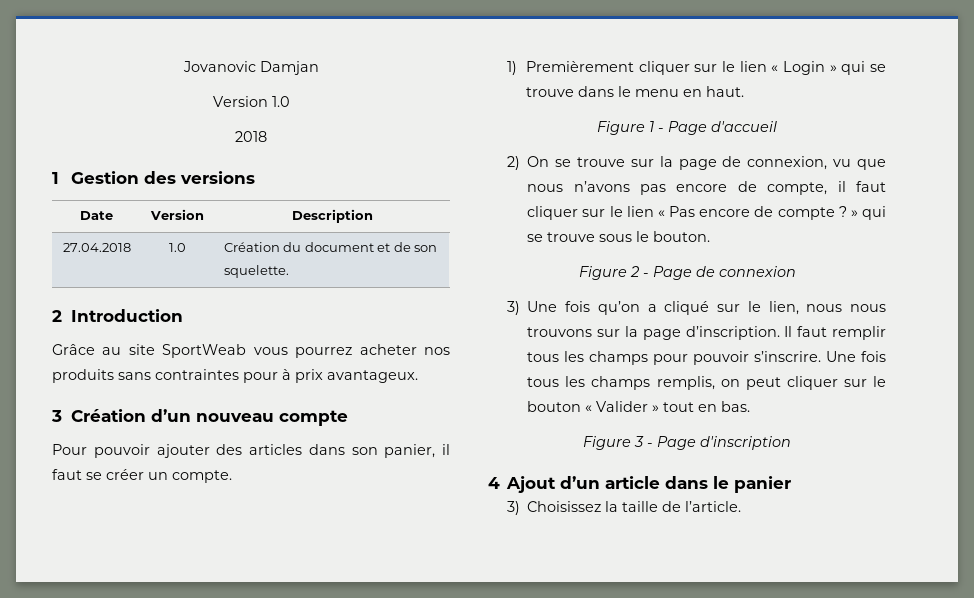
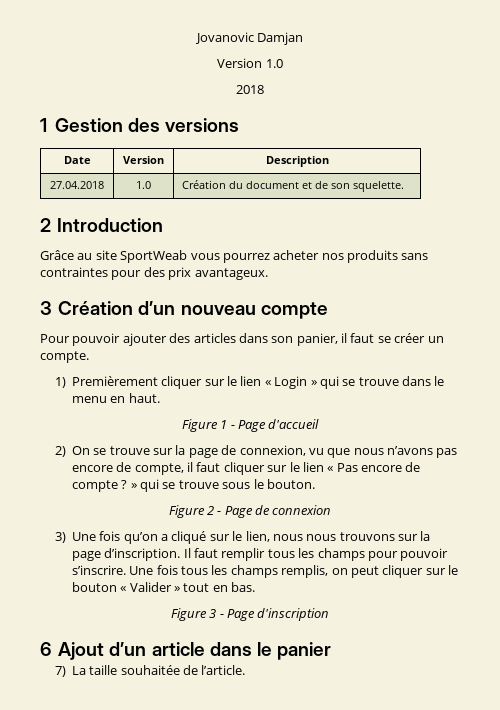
- Grâce au site SportWeab vous pourrez acheter nos produits sans contraintes pour à prix avantageux.
+ Grâce au site SportWeab vous pourrez acheter nos produits sans contraintes pour des prix avantageux.
- 4 Ajout d’un article dans le panier
+ 6 Ajout d’un article dans le panier
- 3) Choisissez la taille de l’article.
+ 7) La taille souhaitée de l’article.

